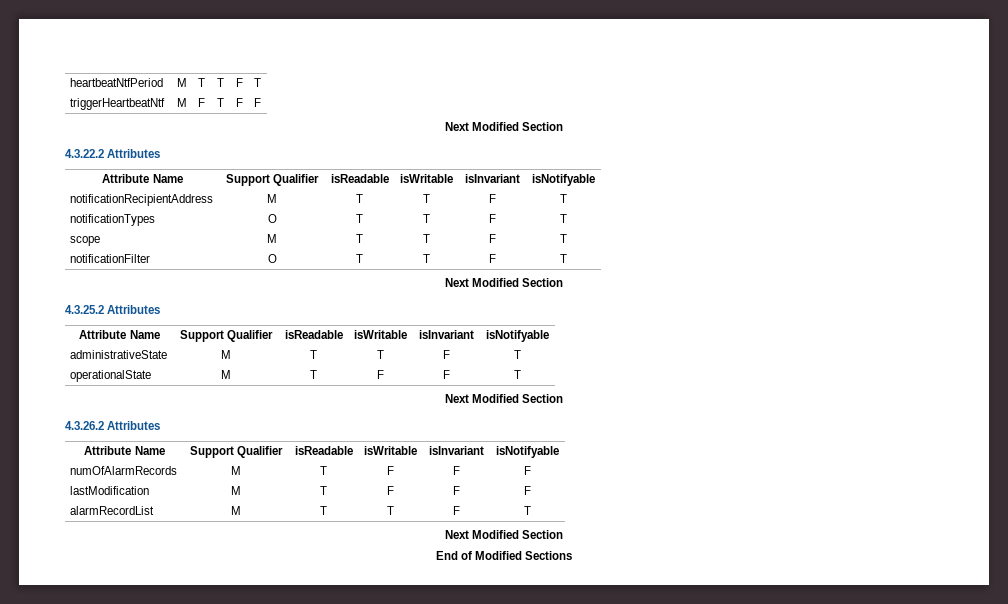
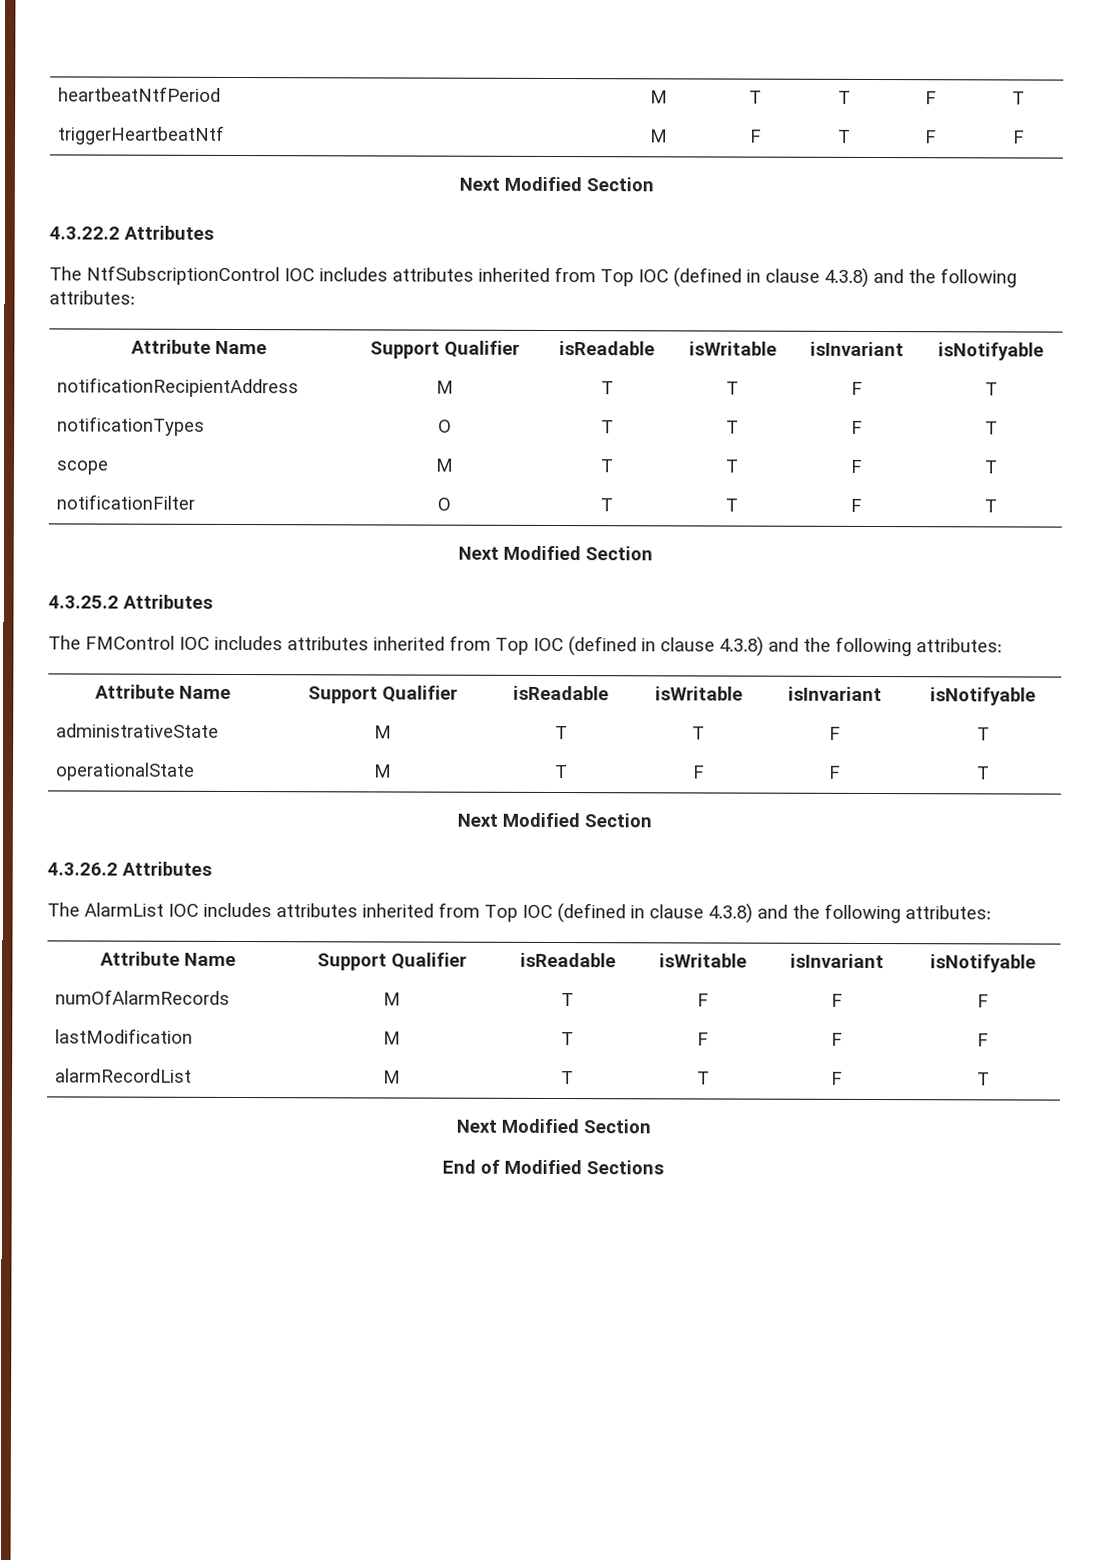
+ The NtfSubscriptionControl IOC includes attributes inherited from Top IOC (defined in clause 4.3.8) and the following attributes:
+ The FMControl IOC includes attributes inherited from Top IOC (defined in clause 4.3.8) and the following attributes:
+ The AlarmList IOC includes attributes inherited from Top IOC (defined in clause 4.3.8) and the following attributes:

